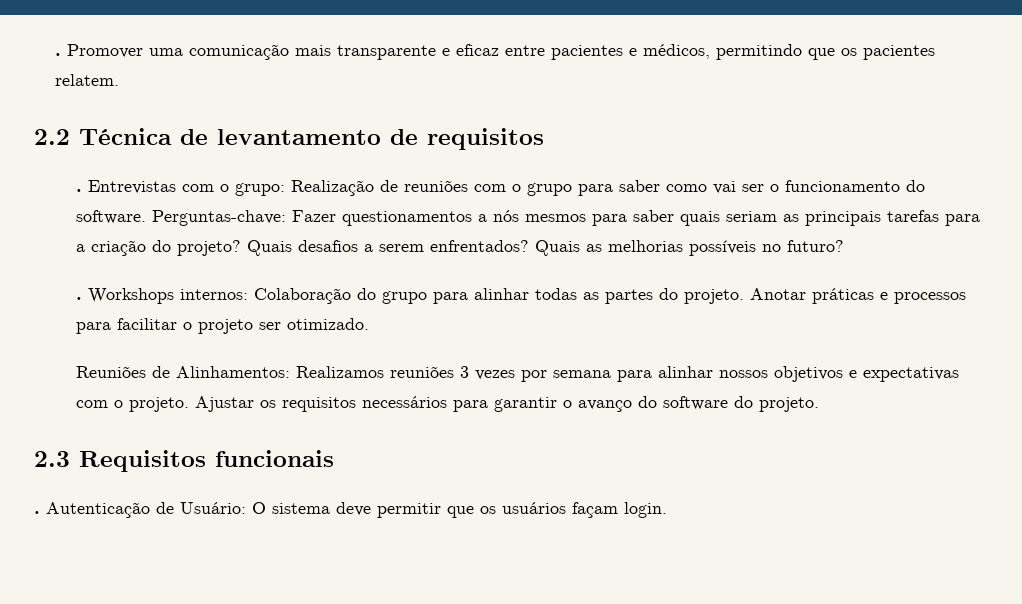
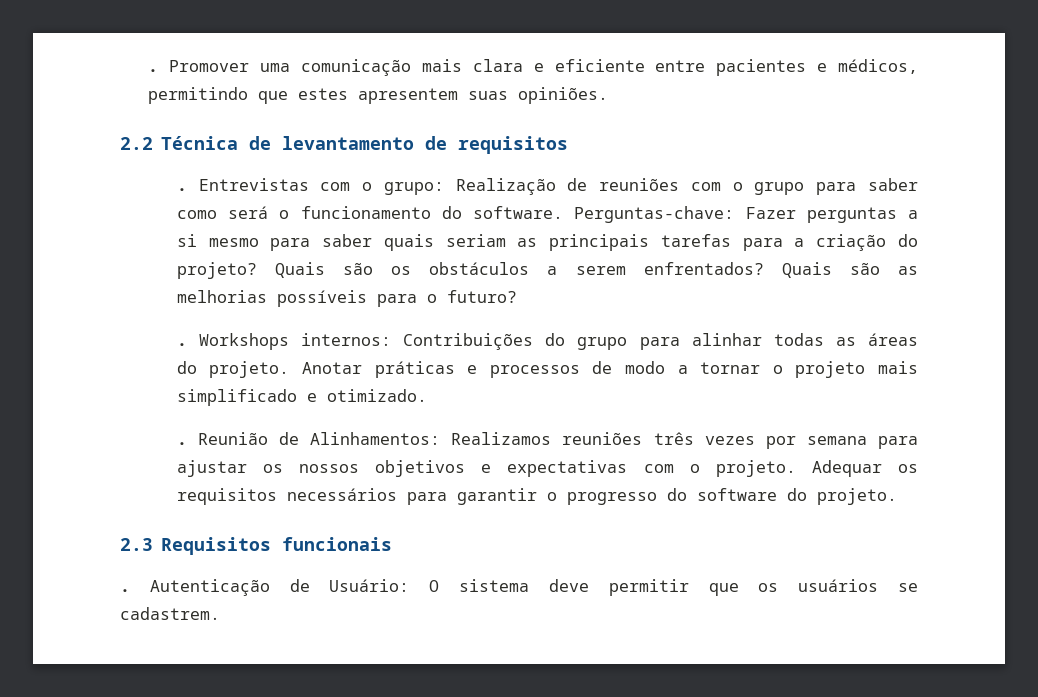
- Promover uma comunicação mais transparente e eficaz entre pacientes e médicos, permitindo que os pacientes relatem.
+ Promover uma comunicação mais clara e eficiente entre pacientes e médicos, permitindo que estes apresentem suas opiniões.
- Entrevistas com o grupo: Realização de reuniões com o grupo para saber como vai ser o funcionamento do software.
+ Entrevistas com o grupo: Realização de reuniões com o grupo para saber como será o funcionamento do software.
- Perguntas-chave: Fazer questionamentos a nós mesmos para saber quais seriam as principais tarefas para a criação do projeto?
+ Perguntas-chave: Fazer perguntas a si mesmo para saber quais seriam as principais tarefas para a criação do projeto?
- Quais desafios a serem enfrentados?
+ Quais são os obstáculos a serem enfrentados?
- Quais as melhorias possíveis no futuro?
+ Quais são as melhorias possíveis para o futuro?
- Workshops internos: Colaboração do grupo para alinhar todas as partes do projeto.
+ Workshops internos: Contribuições do grupo para alinhar todas as áreas do projeto.
- Anotar práticas e processos para facilitar o projeto ser otimizado.
+ Anotar práticas e processos de modo a tornar o projeto mais simplificado e otimizado.
- Reuniões de Alinhamentos: Realizamos reuniões 3 vezes por semana para alinhar nossos objetivos e expectativas com o projeto.
+ . Reunião de Alinhamentos: Realizamos reuniões três vezes por semana para ajustar os nossos objetivos e expectativas com o projeto.
- Ajustar os requisitos necessários para garantir o avanço do software do projeto.
+ Adequar os requisitos necessários para garantir o progresso do software do projeto.
- Autenticação de Usuário: O sistema deve permitir que os usuários façam login.
+ Autenticação de Usuário: O sistema deve permitir que os usuários se cadastrem.

